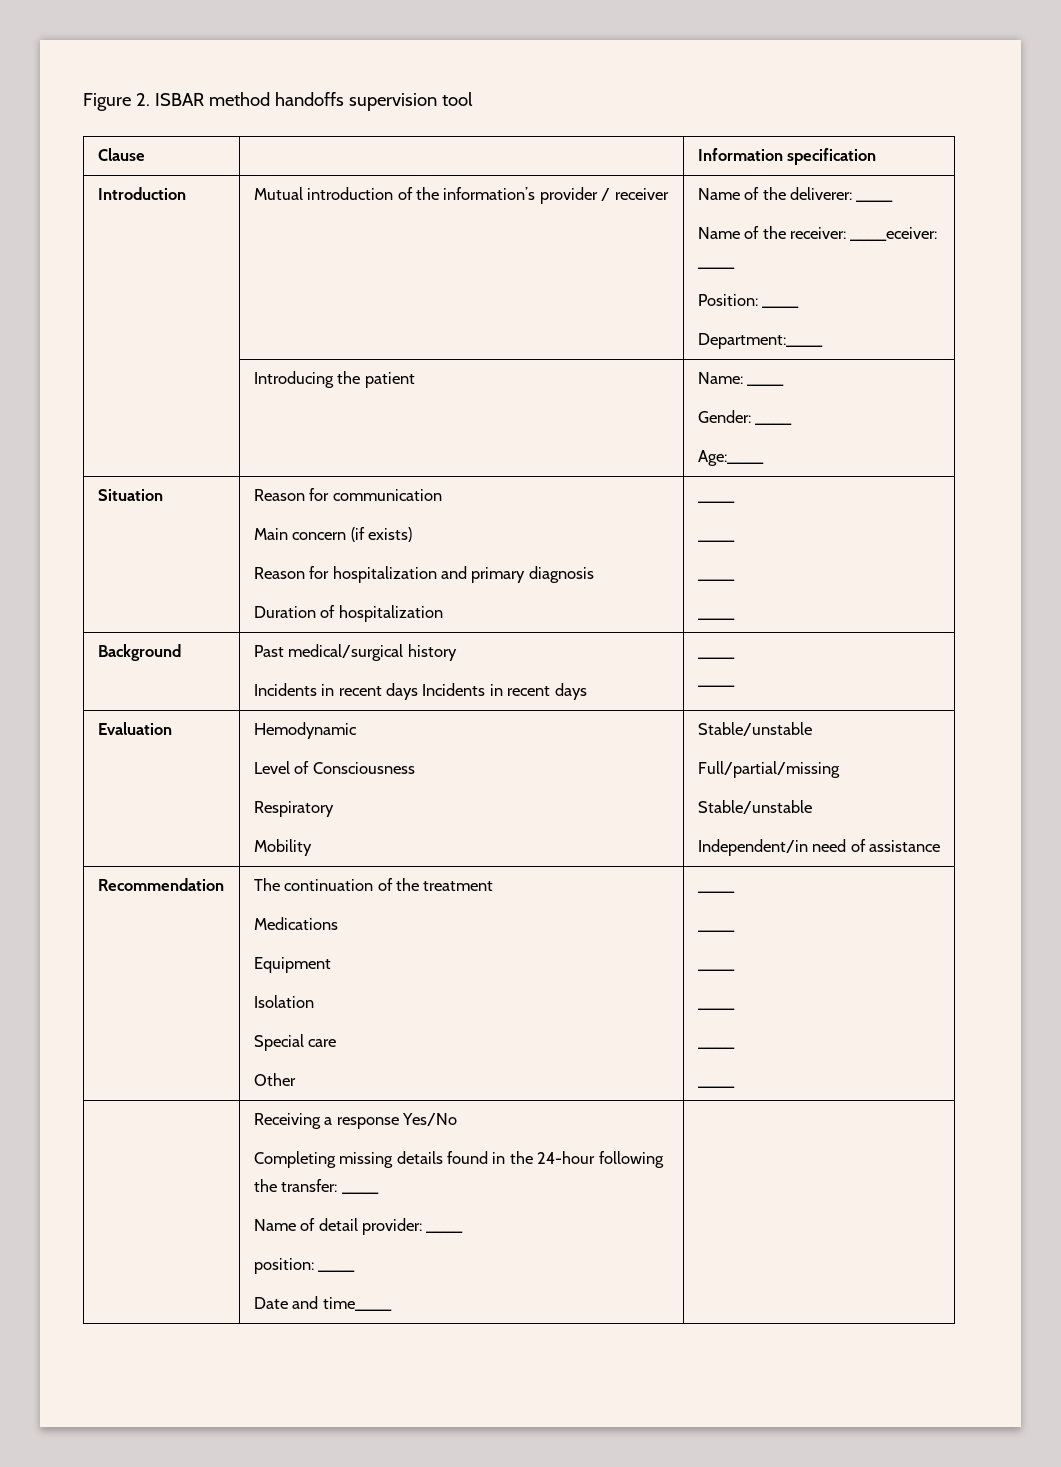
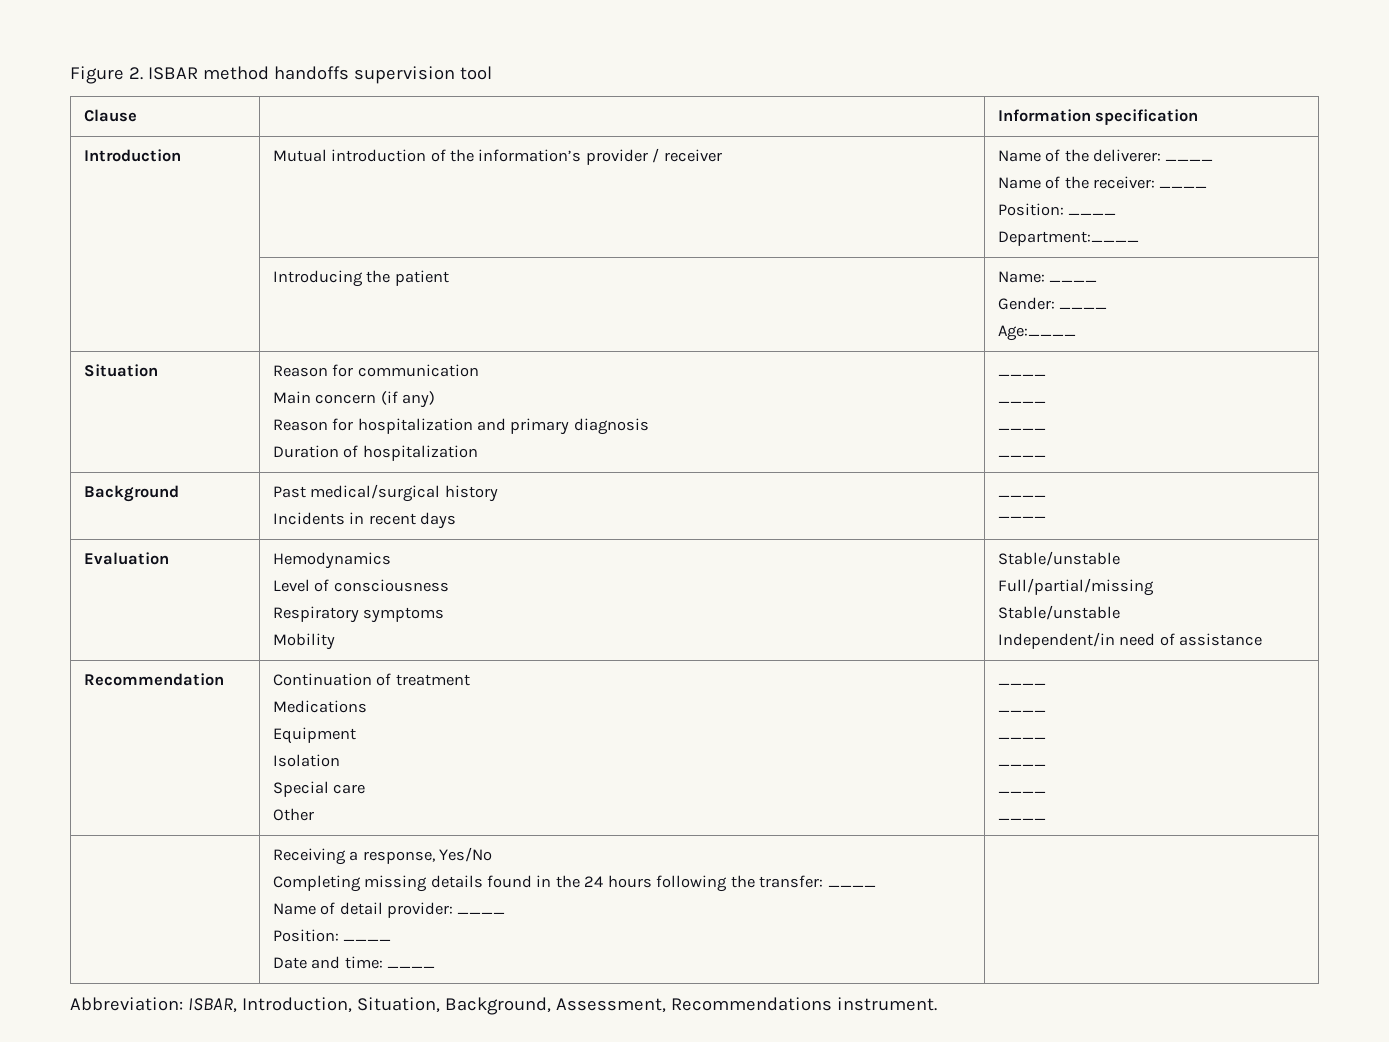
  Introduction | Mutual introduction of the information’s provider / receiver | Name of the deliverer: ____
- Name of the receiver: ____eceiver: ____
+ Name of the receiver: ____
  Situation | Reason for communication
- Main concern (if exists)
+ Main concern (if any)
  Background | Past medical/surgical history
- Incidents in recent days Incidents in recent days | ____
+ Incidents in recent days | ____
- Evaluation | Hemodynamic
- Level of Consciousness
- Respiratory
+ Evaluation | Hemodynamics
+ Level of consciousness
+ Respiratory symptoms
- Recommendation | The continuation of the treatment
+ Recommendation | Continuation of treatment
- | Receiving a response Yes/No
- Completing missing details found in the 24-hour following the transfer: ____
+ | Receiving a response, Yes/No
+ Completing missing details found in the 24 hours following the transfer: ____
  Name of detail provider: ____
- position: ____
- Date and time____ |
+ Position: ____
+ Date and time: ____ |
+ Abbreviation: ISBAR, Introduction, Situation, Background, Assessment, Recommendations instrument.

